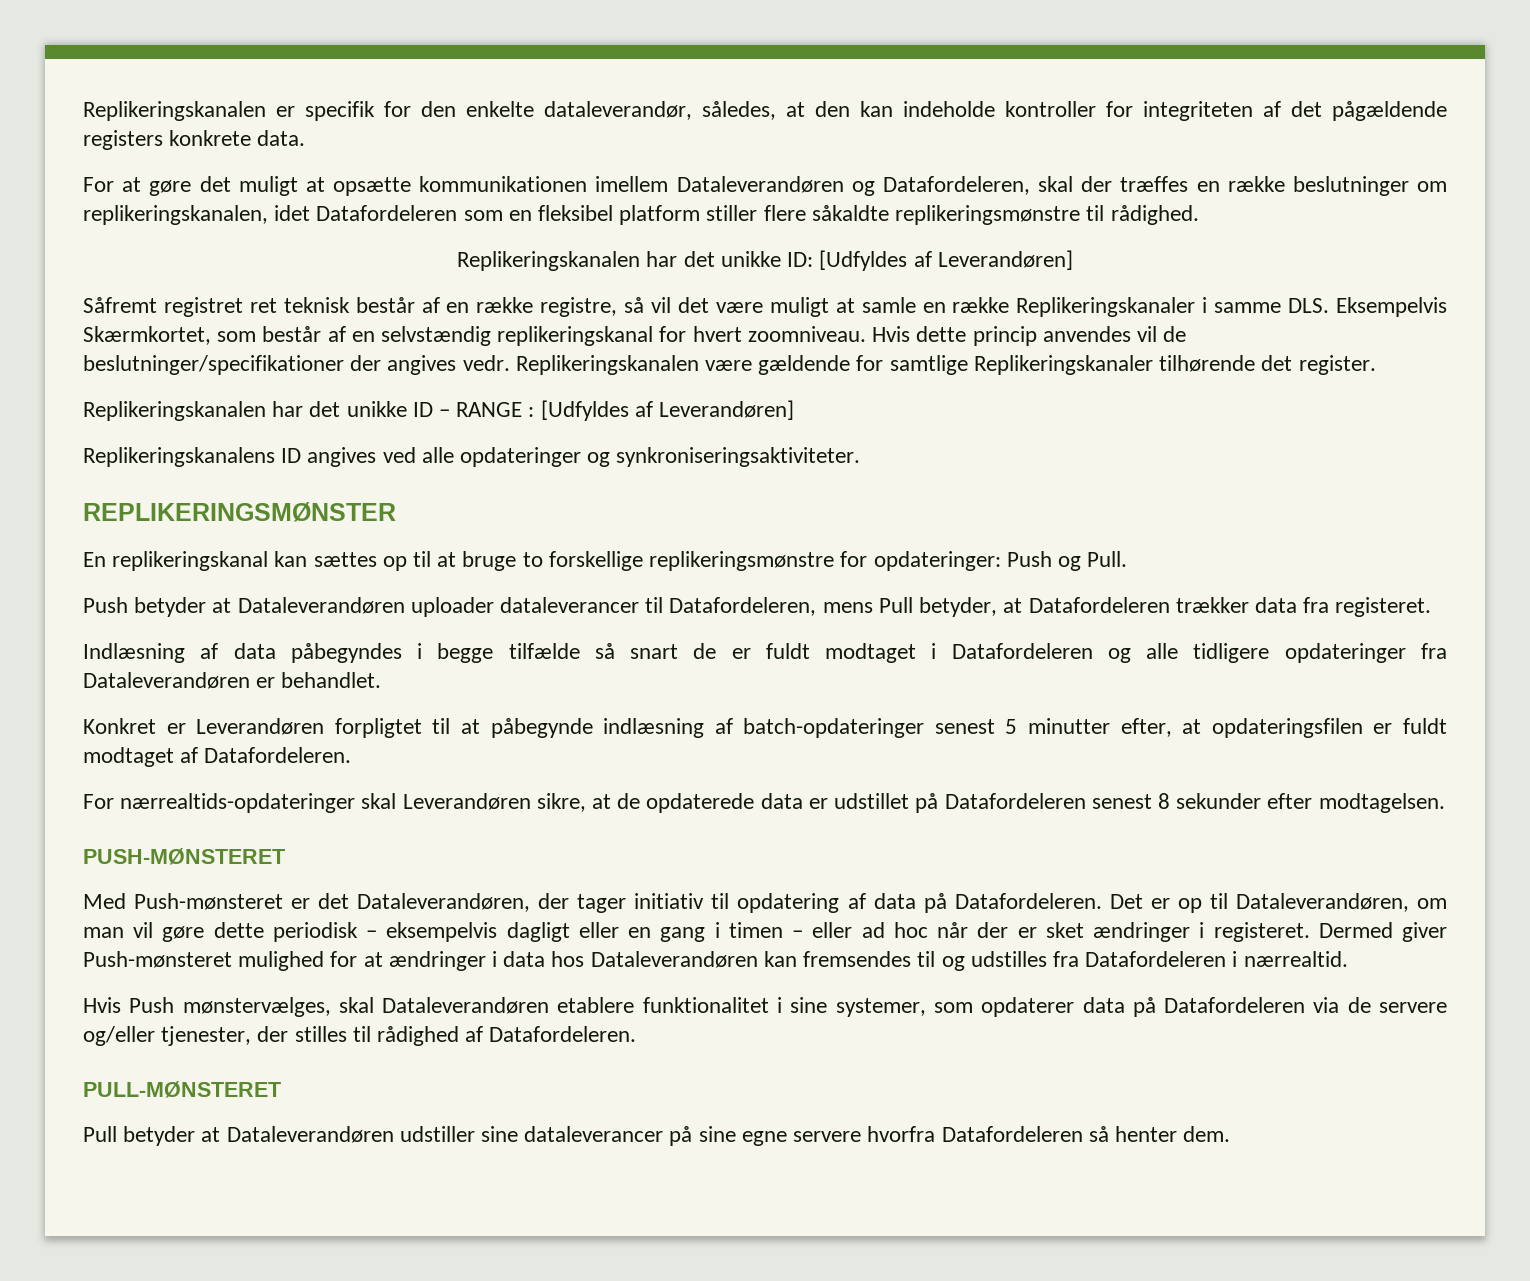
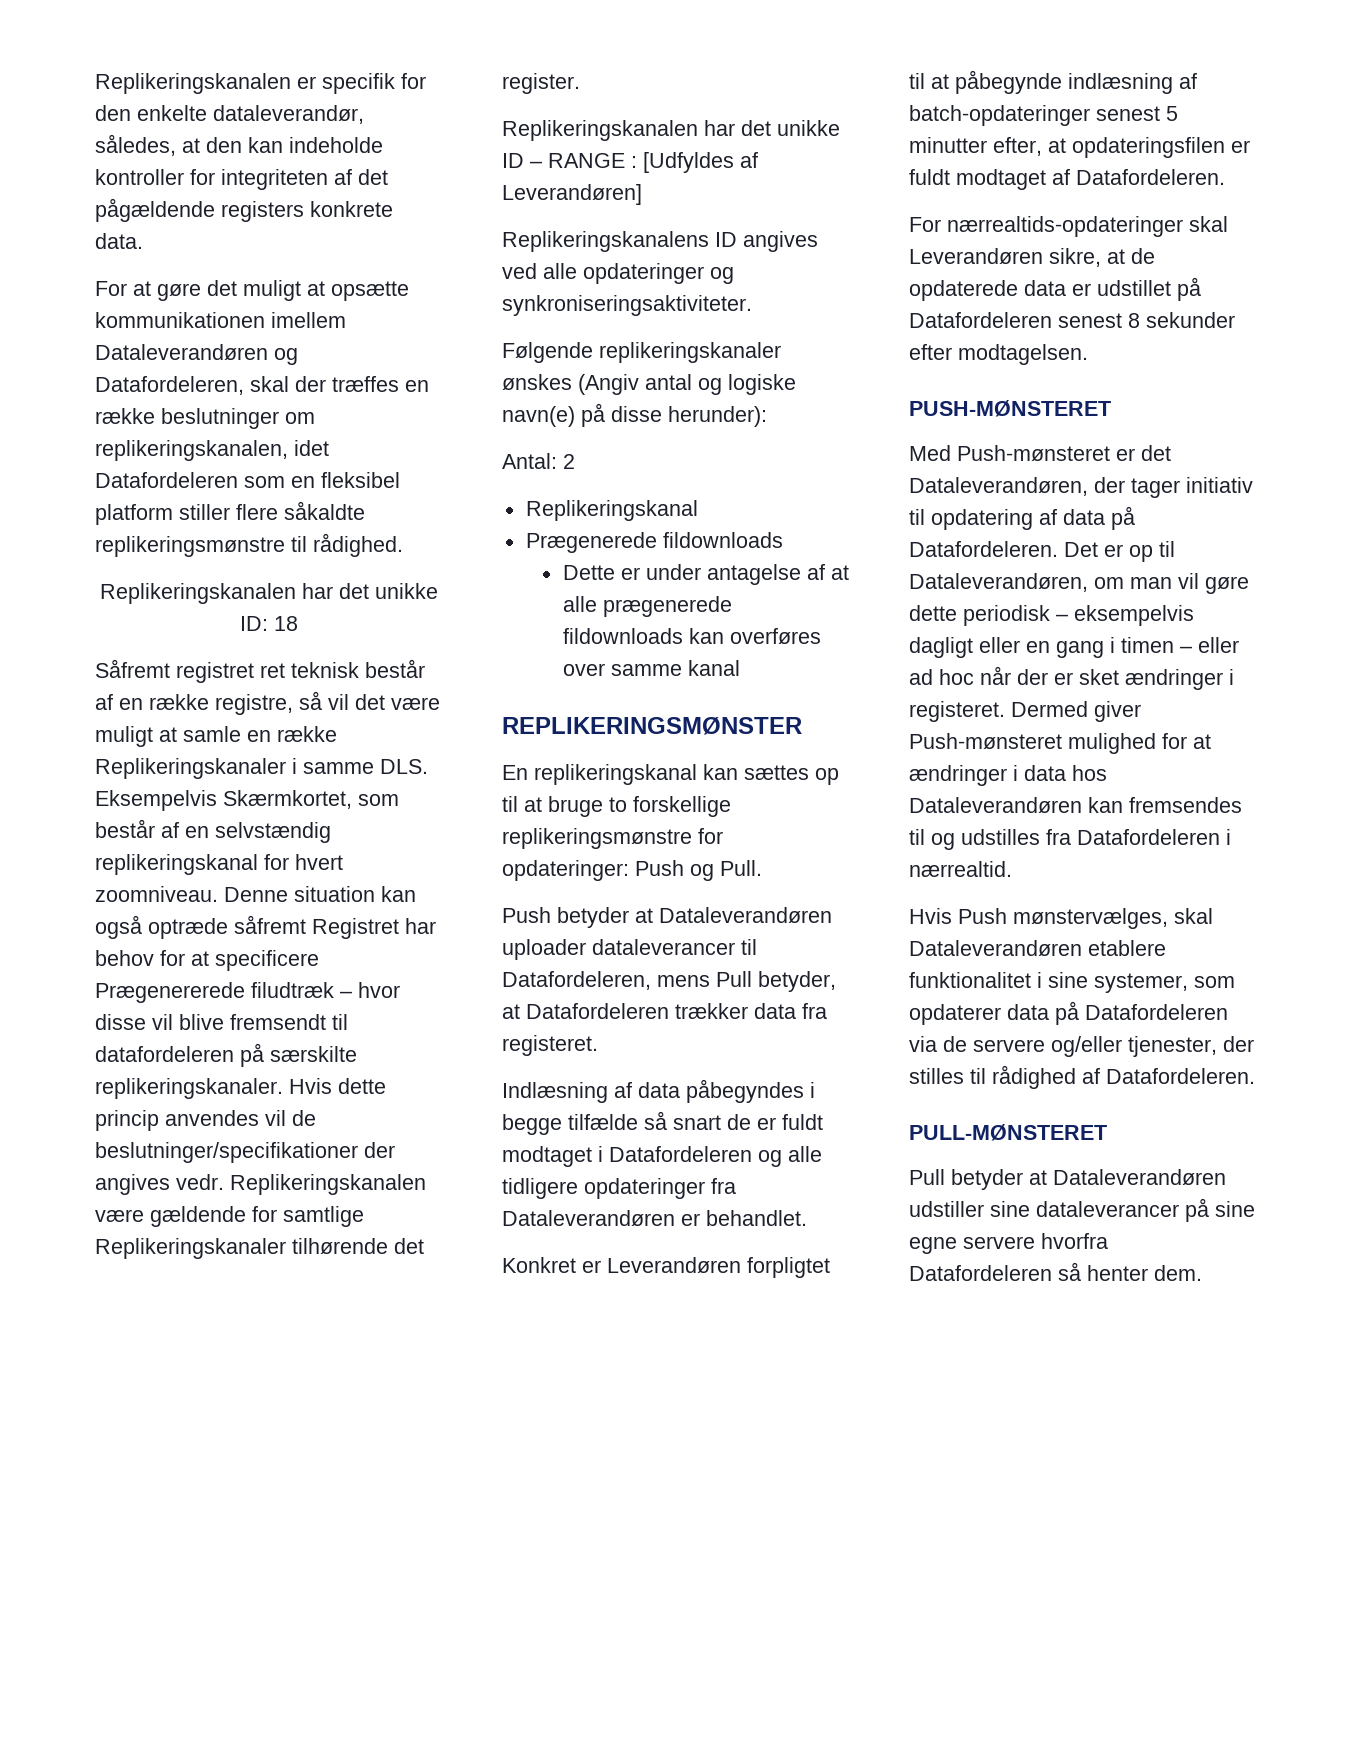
- Replikeringskanalen har det unikke ID: [Udfyldes af Leverandøren]
+ Replikeringskanalen har det unikke ID: 18
+ Denne situation kan også optræde såfremt Registret har behov for at specificere Prægenererede filudtræk – hvor disse vil blive fremsendt til datafordeleren på særskilte replikeringskanaler.
+ Følgende replikeringskanaler ønskes (Angiv antal og logiske navn(e) på disse herunder):
+ Antal: 2
+ Replikeringskanal
+ Prægenerede fildownloads
+ Dette er under antagelse af at alle prægenerede fildownloads kan overføres over samme kanal

